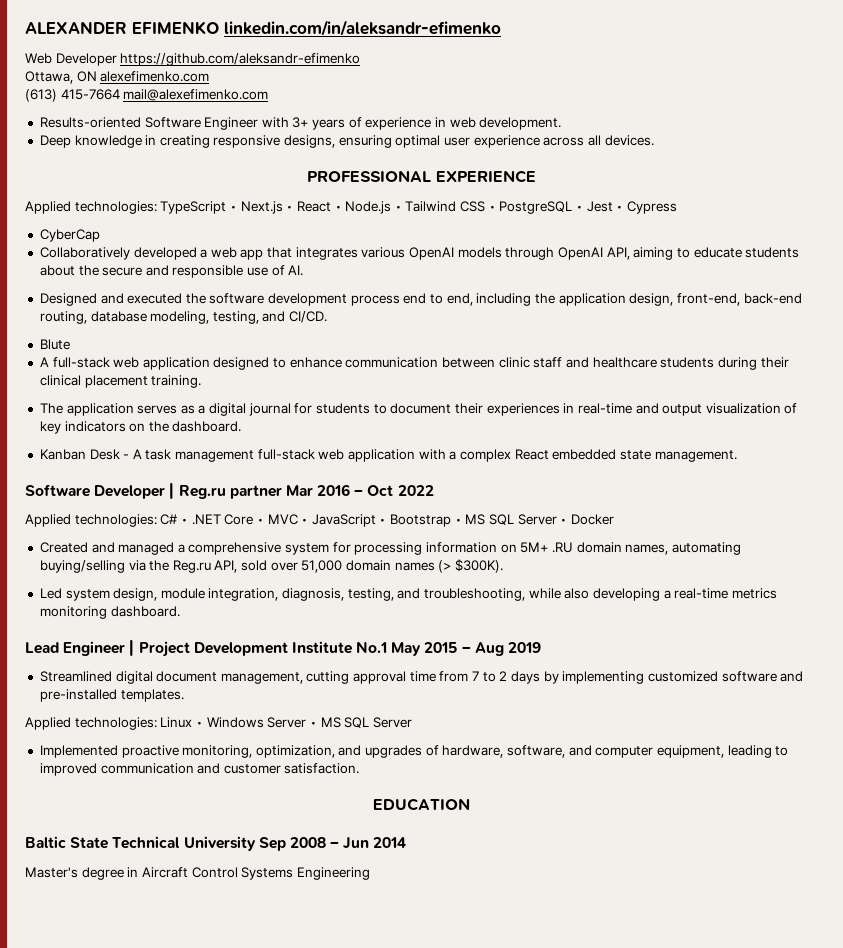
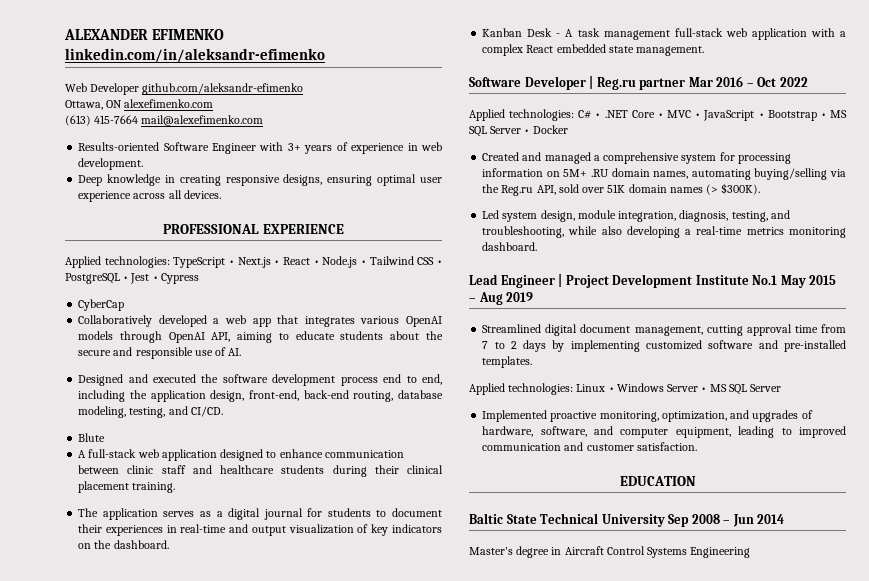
- Web Developer https://github.com/aleksandr-efimenko
+ Web Developer github.com/aleksandr-efimenko
- Created and managed a comprehensive system for processing information on 5M+ .RU domain names, automating buying/selling via the Reg.ru API, sold over 51,000 domain names (> $300K).
+ Created and managed a comprehensive system for processing information on 5M+ .RU domain names, automating buying/selling via the Reg.ru API, sold over 51K domain names (> $300K).

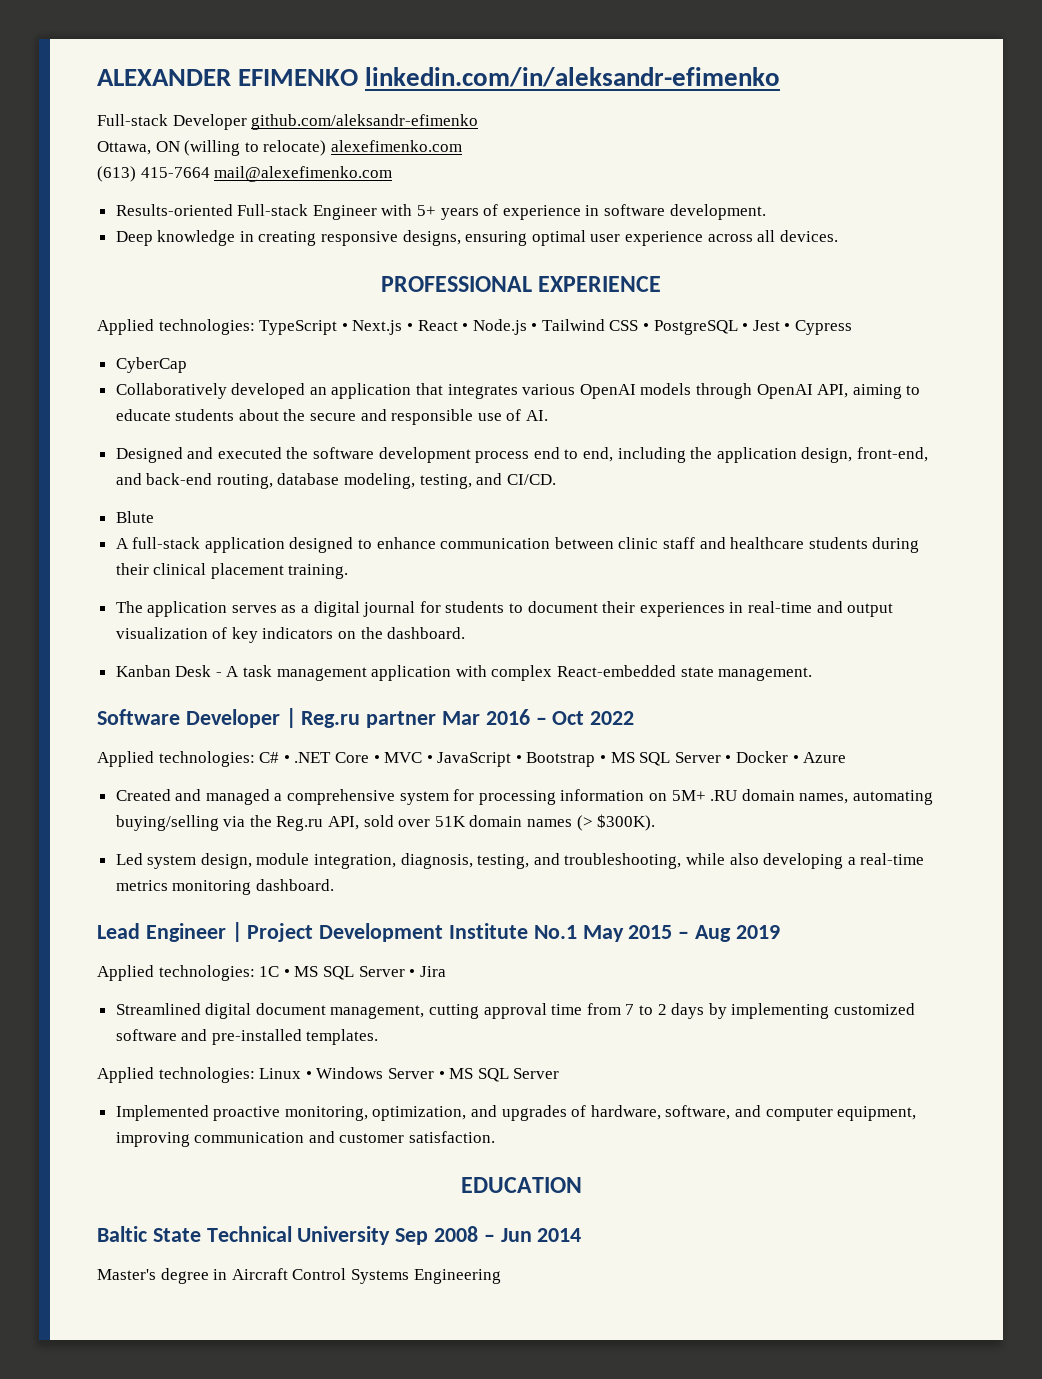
- Web Developer github.com/aleksandr-efimenko
+ Full-stack Developer github.com/aleksandr-efimenko
- Ottawa, ON alexefimenko.com
+ Ottawa, ON (willing to relocate) alexefimenko.com
- Results-oriented Software Engineer with 3+ years of experience in web development.
+ Results-oriented Full-stack Engineer with 5+ years of experience in software development.
- Collaboratively developed a web app that integrates various OpenAI models through OpenAI API, aiming to educate students about the secure and responsible use of AI.
+ Collaboratively developed an application that integrates various OpenAI models through OpenAI API, aiming to educate students about the secure and responsible use of AI.
- Designed and executed the software development process end to end, including the application design, front-end, back-end routing, database modeling, testing, and CI/CD.
+ Designed and executed the software development process end to end, including the application design, front-end, and back-end routing, database modeling, testing, and CI/CD.
- A full-stack web application designed to enhance communication between clinic staff and healthcare students during their clinical placement training.
+ A full-stack application designed to enhance communication between clinic staff and healthcare students during their clinical placement training.
- Kanban Desk - A task management full-stack web application with a complex React embedded state management.
+ Kanban Desk - A task management application with complex React-embedded state management.
- Applied technologies: C# • .NET Core • MVC • JavaScript • Bootstrap • MS SQL Server • Docker
+ Applied technologies: C# • .NET Core • MVC • JavaScript • Bootstrap • MS SQL Server • Docker • Azure
+ Applied technologies: 1C • MS SQL Server • Jira
- Implemented proactive monitoring, optimization, and upgrades of hardware, software, and computer equipment, leading to improved communication and customer satisfaction.
+ Implemented proactive monitoring, optimization, and upgrades of hardware, software, and computer equipment, improving communication and customer satisfaction.

